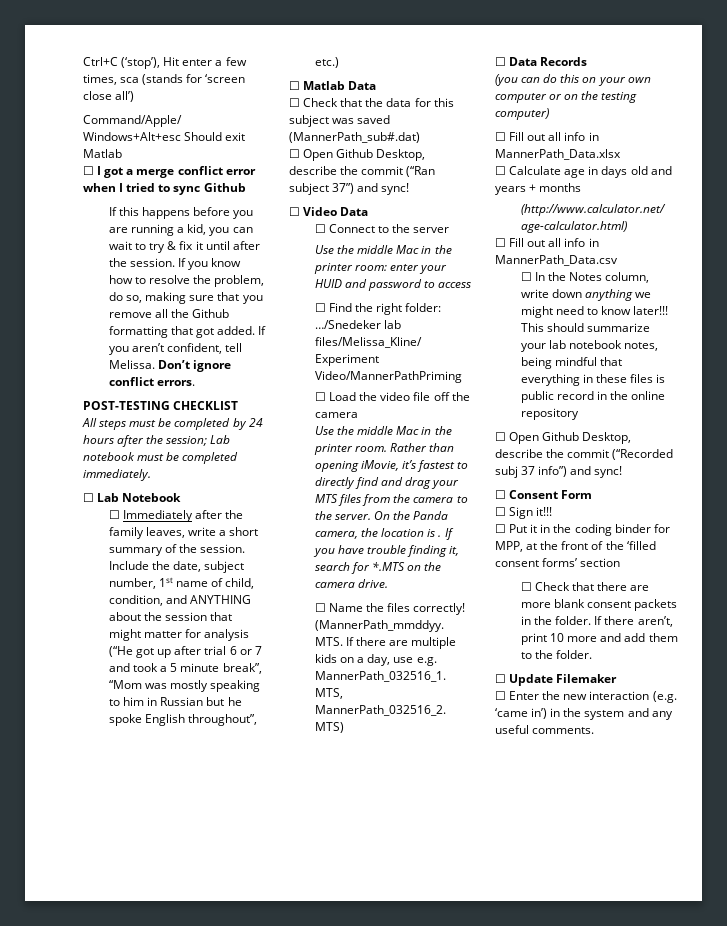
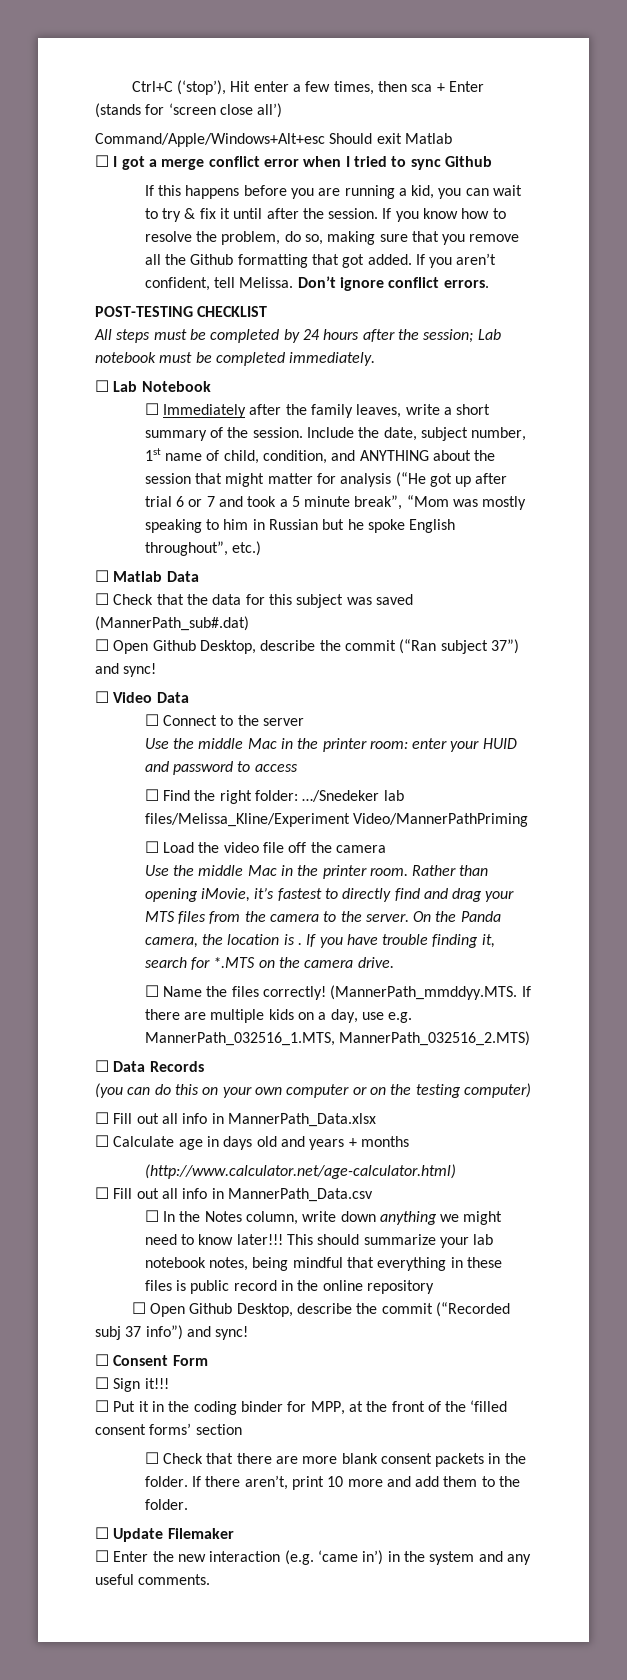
- Ctrl+C (‘stop’), Hit enter a few times, sca (stands for ‘screen close all’)
+ Ctrl+C (‘stop’), Hit enter a few times, then sca + Enter (stands for ‘screen close all’)

